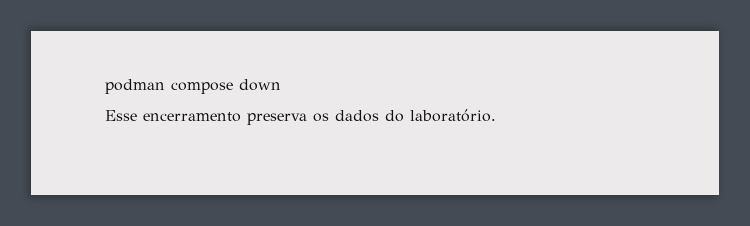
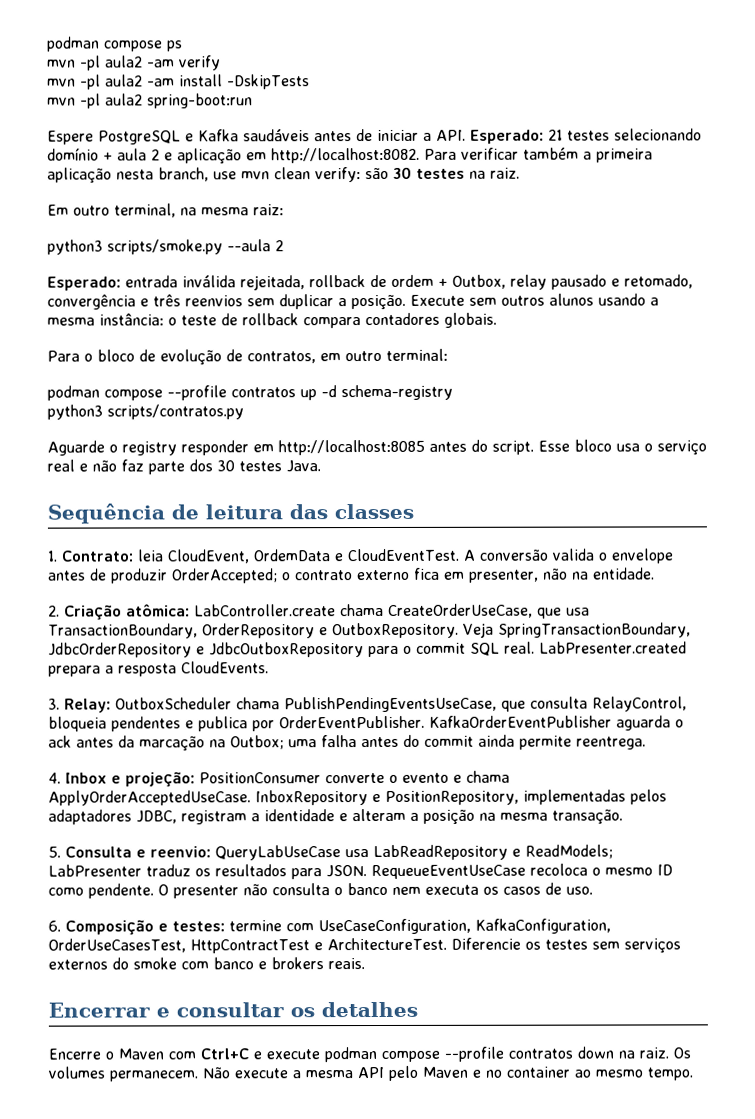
- podman compose down
- Esse encerramento preserva os dados do laboratório.
+ podman compose ps
+ mvn -pl aula2 -am verify
+ mvn -pl aula2 -am install -DskipTests
+ mvn -pl aula2 spring-boot:run
+ Espere PostgreSQL e Kafka saudáveis antes de iniciar a API. Esperado: 21 testes selecionando domínio + aula 2 e aplicação em http://localhost:8082. Para verificar também a primeira aplicação nesta branch, use mvn clean verify: são 30 testes na raiz.
+ Em outro terminal, na mesma raiz:
+ python3 scripts/smoke.py --aula 2
+ Esperado: entrada inválida rejeitada, rollback de ordem + Outbox, relay pausado e retomado, convergência e três reenvios sem duplicar a posição. Execute sem outros alunos usando a mesma instância: o teste de rollback compara contadores globais.
+ Para o bloco de evolução de contratos, em outro terminal:
+ podman compose --profile contratos up -d schema-registry
+ python3 scripts/contratos.py
+ Aguarde o registry responder em http://localhost:8085 antes do script. Esse bloco usa o serviço real e não faz parte dos 30 testes Java.
+ Sequência de leitura das classes
+ 1. Contrato: leia CloudEvent, OrdemData e CloudEventTest. A conversão valida o envelope antes de produzir OrderAccepted; o contrato externo fica em presenter, não na entidade.
+ 2. Criação atômica: LabController.create chama CreateOrderUseCase, que usa TransactionBoundary, OrderRepository e OutboxRepository. Veja SpringTransactionBoundary, JdbcOrderRepository e JdbcOutboxRepository para o commit SQL real. LabPresenter.created prepara a resposta CloudEvents.
+ 3. Relay: OutboxScheduler chama PublishPendingEventsUseCase, que consulta RelayControl, bloqueia pendentes e publica por OrderEventPublisher. KafkaOrderEventPublisher aguarda o ack antes da marcação na Outbox; uma falha antes do commit ainda permite reentrega.
+ 4. Inbox e projeção: PositionConsumer converte o evento e chama ApplyOrderAcceptedUseCase. InboxRepository e PositionRepository, implementadas pelos adaptadores JDBC, registram a identidade e alteram a posição na mesma transação.
+ 5. Consulta e reenvio: QueryLabUseCase usa LabReadRepository e ReadModels; LabPresenter traduz os resultados para JSON. RequeueEventUseCase recoloca o mesmo ID como pendente. O presenter não consulta o banco nem executa os casos de uso.
+ 6. Composição e testes: termine com UseCaseConfiguration, KafkaConfiguration, OrderUseCasesTest, HttpContractTest e ArchitectureTest. Diferencie os testes sem serviços externos do smoke com banco e brokers reais.
+ Encerrar e consultar os detalhes
+ Encerre o Maven com Ctrl+C e execute podman compose --profile contratos down na raiz. Os volumes permanecem. Não execute a mesma API pelo Maven e no container ao mesmo tempo.

